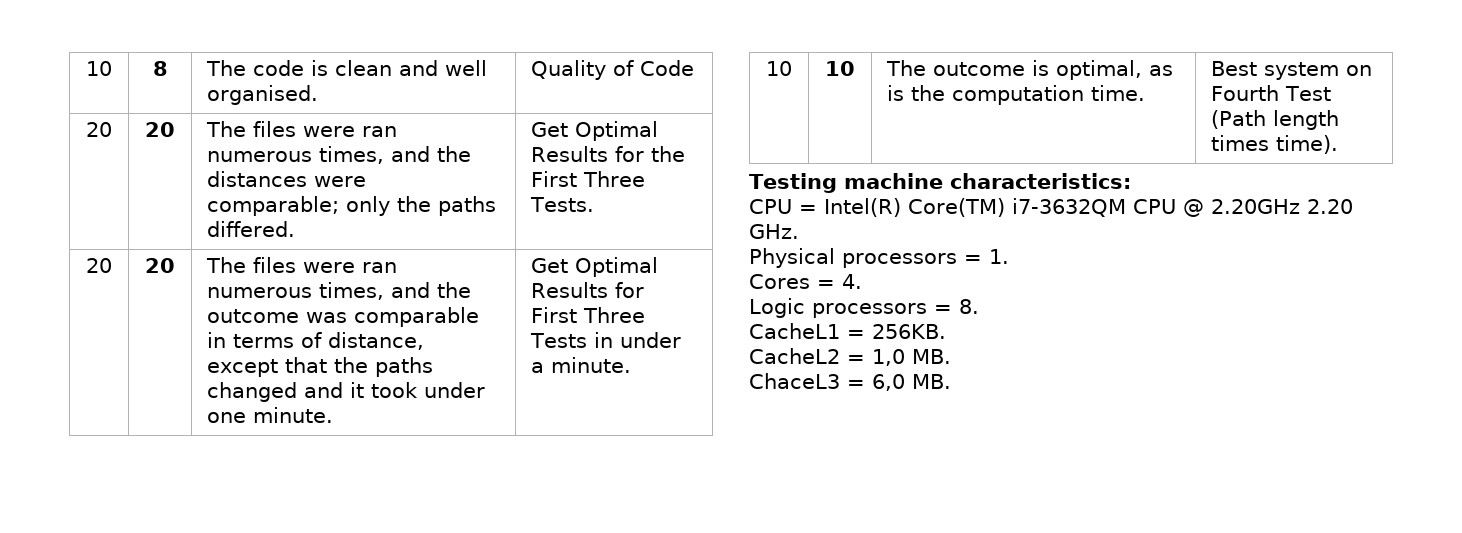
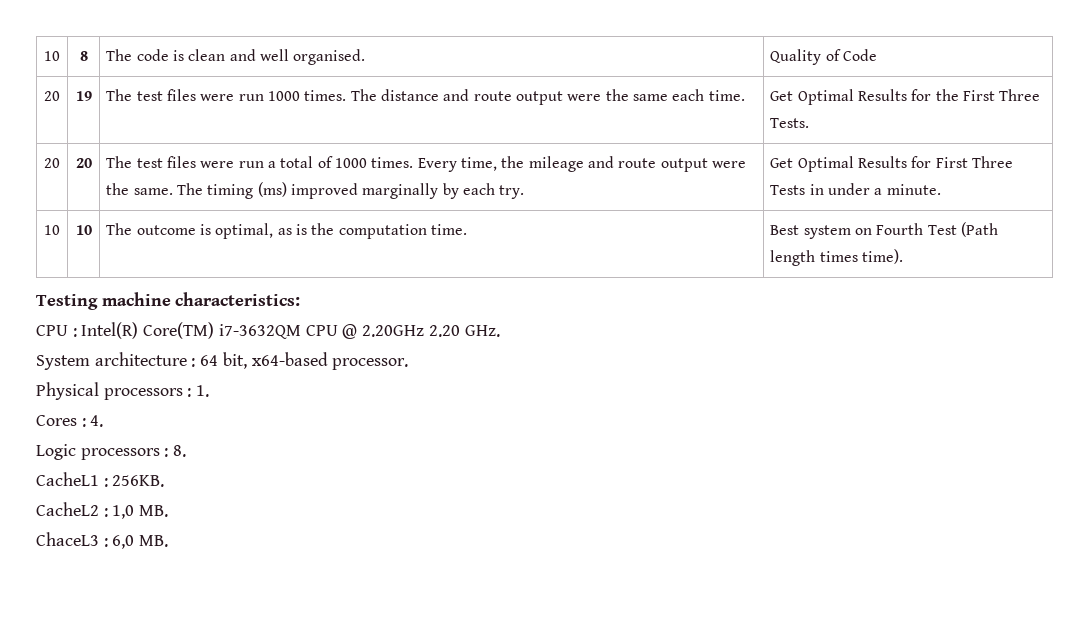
- 20 | 20 | The files were ran numerous times, and the distances were comparable; only the paths differed. | Get Optimal Results for the First Three Tests.
+ 20 | 19 | The test files were run 1000 times. The distance and route output were the same each time. | Get Optimal Results for the First Three Tests.
- The files were ran numerous times, and the outcome was comparable in terms of distance, except that the paths changed and it took under one minute.
+ The test files were run a total of 1000 times. Every time, the mileage and route output were the same. The timing (ms) improved marginally by each try.
- CPU = Intel(R) Core(TM) i7-3632QM CPU @ 2.20GHz 2.20 GHz.
+ CPU : Intel(R) Core(TM) i7-3632QM CPU @ 2.20GHz 2.20 GHz.
+ System architecture : 64 bit, x64-based processor.
- Physical processors = 1.
+ Physical processors : 1.
- Cores = 4.
+ Cores : 4.
- Logic processors = 8.
+ Logic processors : 8.
- CacheL1 = 256KB.
+ CacheL1 : 256KB.
- CacheL2 = 1,0 MB.
+ CacheL2 : 1,0 MB.
- ChaceL3 = 6,0 MB.
+ ChaceL3 : 6,0 MB.

